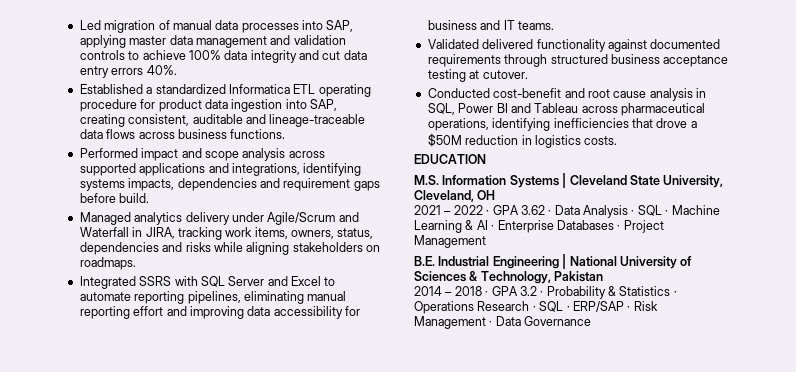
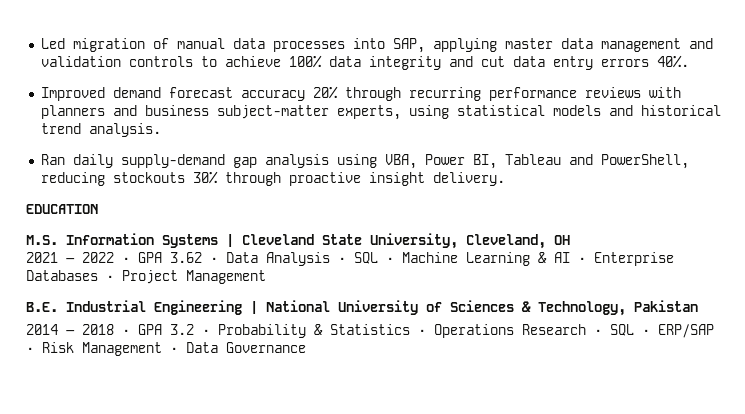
- Established a standardized Informatica ETL operating procedure for product data ingestion into SAP, creating consistent, auditable and lineage-traceable data flows across business functions.
- Performed impact and scope analysis across supported applications and integrations, identifying systems impacts, dependencies and requirement gaps before build.
- Managed analytics delivery under Agile/Scrum and Waterfall in JIRA, tracking work items, owners, status, dependencies and risks while aligning stakeholders on roadmaps.
- Integrated SSRS with SQL Server and Excel to automate reporting pipelines, eliminating manual reporting effort and improving data accessibility for business and IT teams.
- Validated delivered functionality against documented requirements through structured business acceptance testing at cutover.
- Conducted cost-benefit and root cause analysis in SQL, Power BI and Tableau across pharmaceutical operations, identifying inefficiencies that drove a $50M reduction in logistics costs.
+ Improved demand forecast accuracy 20% through recurring performance reviews with planners and business subject-matter experts, using statistical models and historical trend analysis.
+ Ran daily supply-demand gap analysis using VBA, Power BI, Tableau and PowerShell, reducing stockouts 30% through proactive insight delivery.

